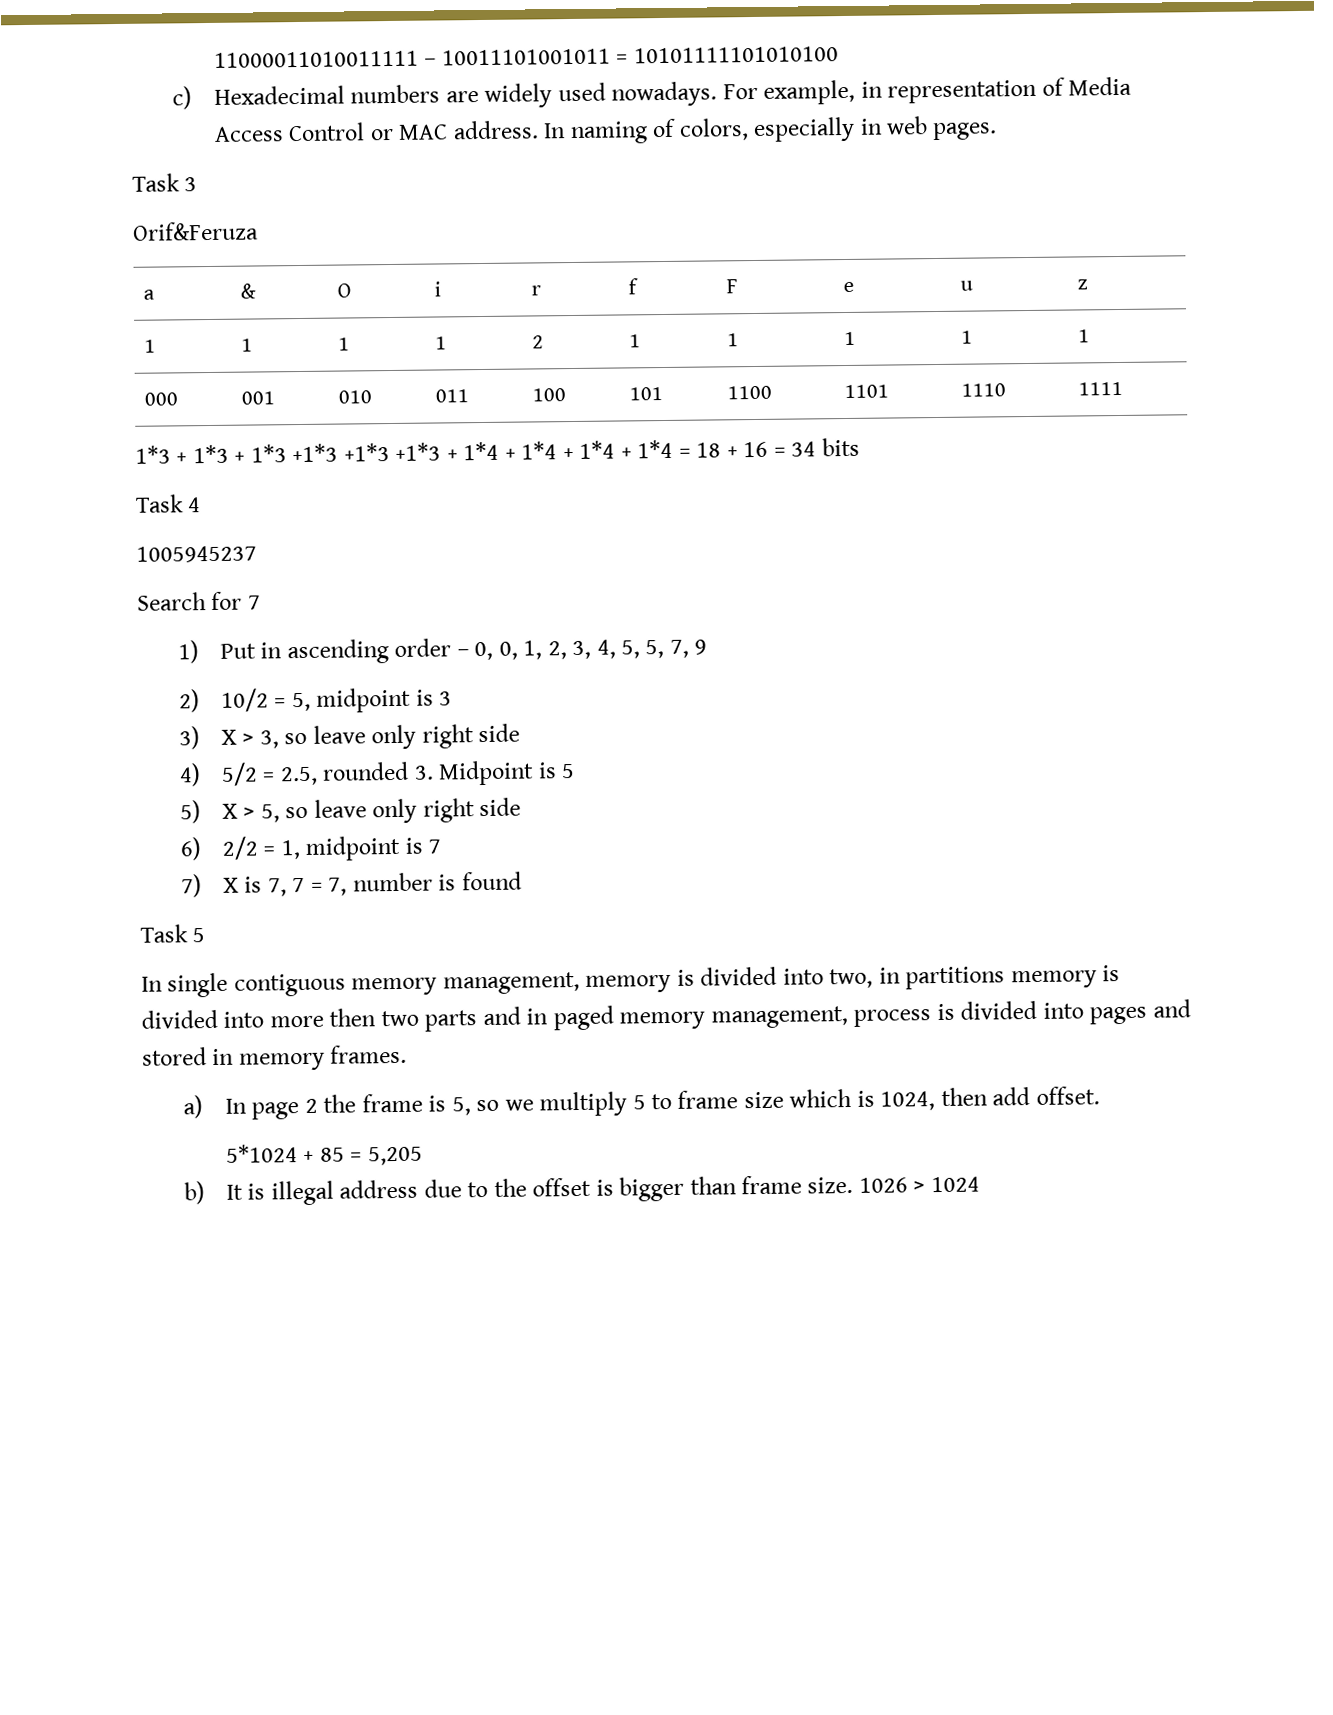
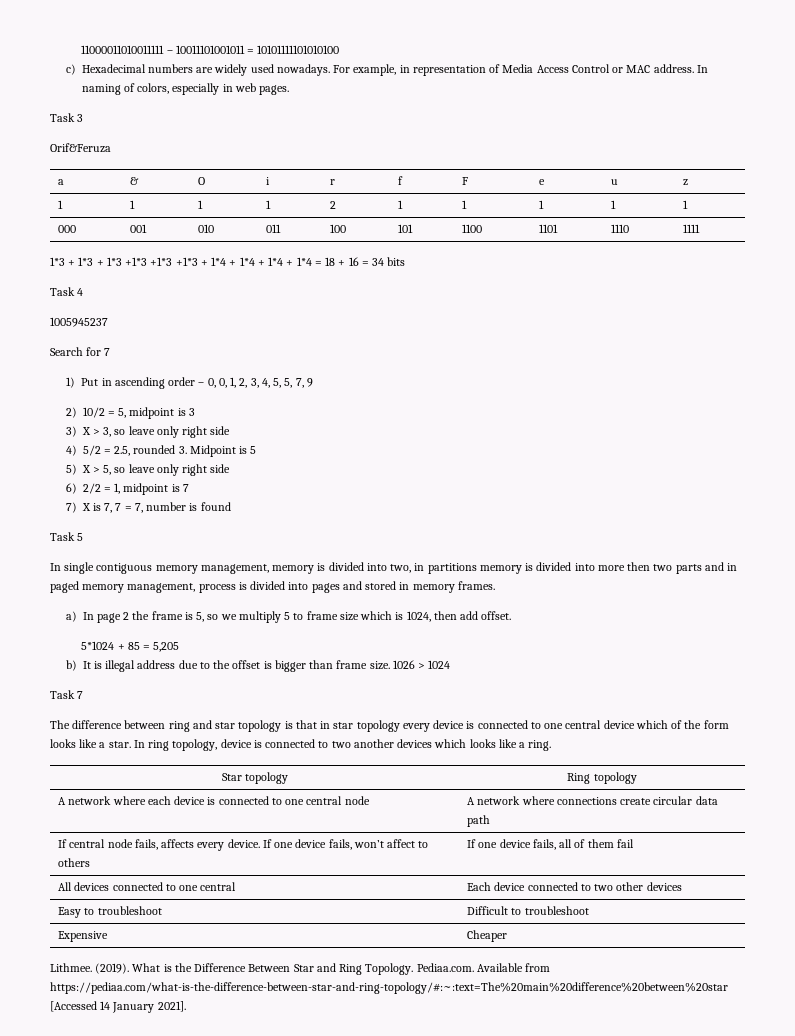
+ Task 7
+ The difference between ring and star topology is that in star topology every device is connected to one central device which of the form looks like a star. In ring topology, device is connected to two another devices which looks like a ring.
+ Star topology | Ring topology
+ A network where each device is connected to one central node | A network where connections create circular data path
+ If central node fails, affects every device. If one device fails, won’t affect to others | If one device fails, all of them fail
+ All devices connected to one central | Each device connected to two other devices
+ Easy to troubleshoot | Difficult to troubleshoot
+ Expensive | Cheaper
+ Lithmee. (2019). What is the Difference Between Star and Ring Topology. Pediaa.com. Available from https://pediaa.com/what-is-the-difference-between-star-and-ring-topology/#:~:text=The%20main%20difference%20between%20star [Accessed 14 January 2021].

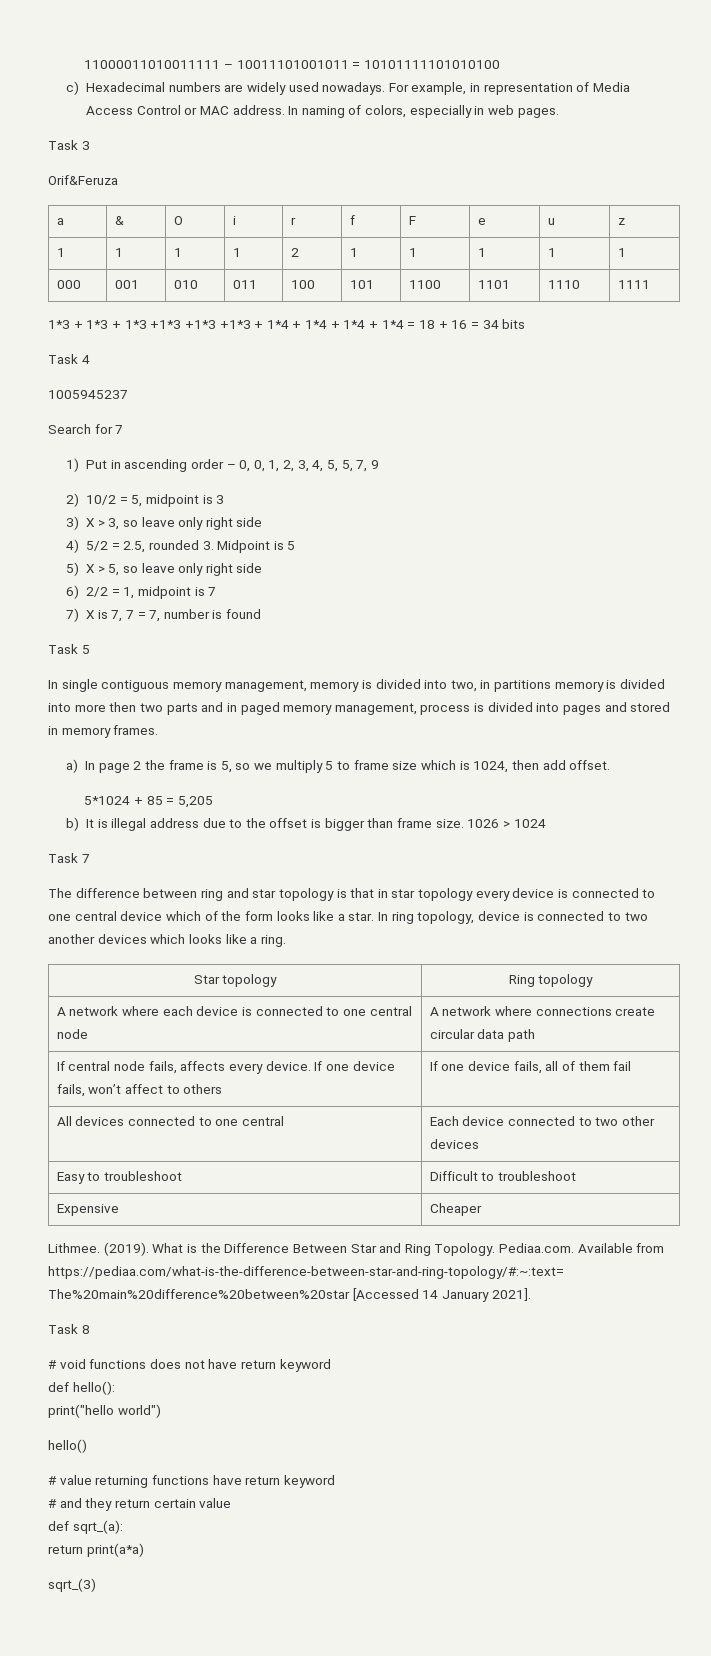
+ Task 8
+ # void functions does not have return keyword
+ def hello():
+ print("hello world")
+ hello()
+ # value returning functions have return keyword
+ # and they return certain value
+ def sqrt_(a):
+ return print(a*a)
+ sqrt_(3)

